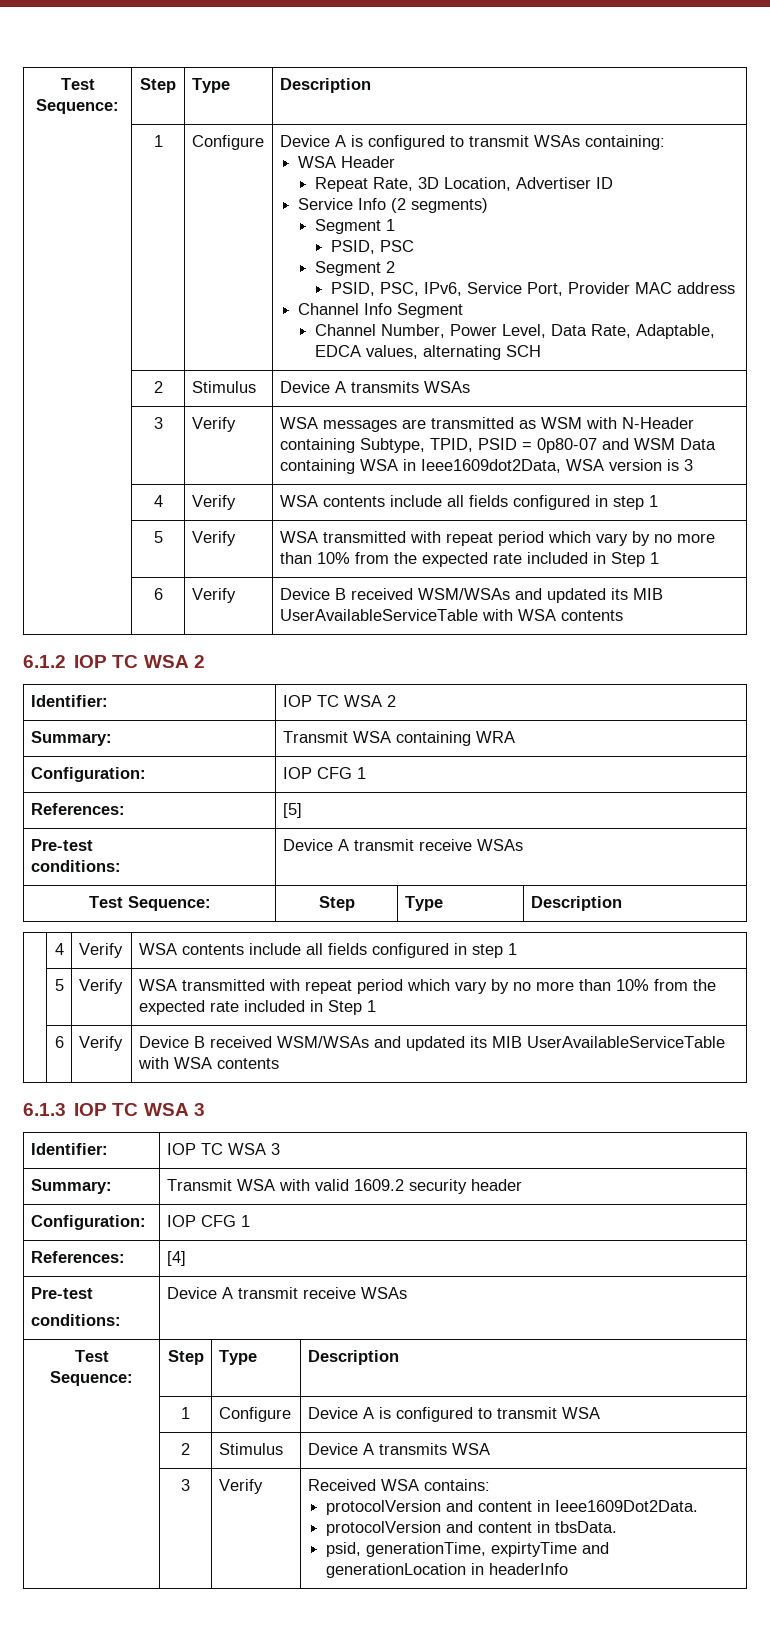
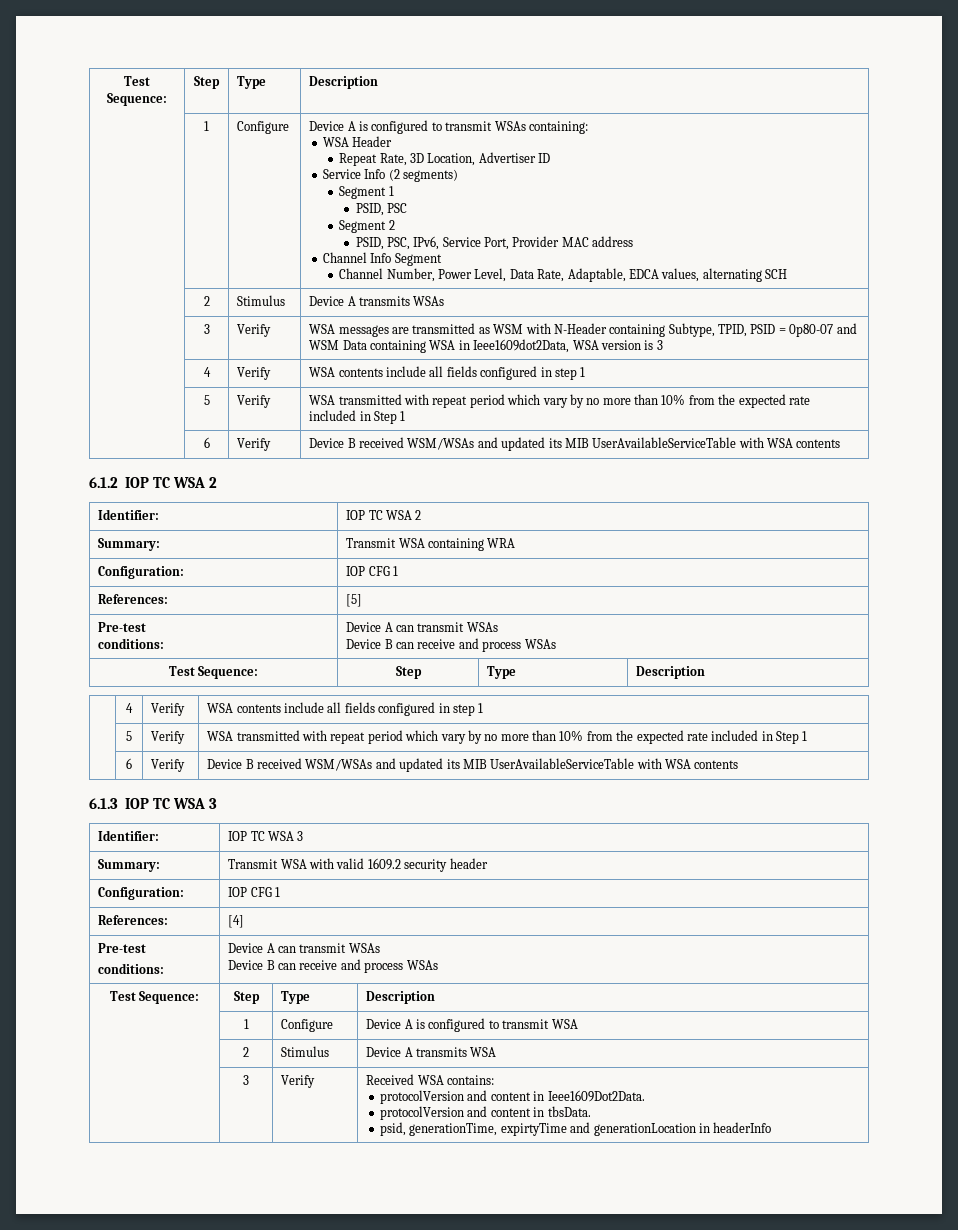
  References: | [5]
  Pre-test
- conditions: | Device A transmit receive WSAs
+ conditions: | Device A can transmit WSAs
+ Device B can receive and process WSAs
  References: | [4]
  Pre-test
- conditions: | Device A transmit receive WSAs
+ conditions: | Device A can transmit WSAs
+ Device B can receive and process WSAs

